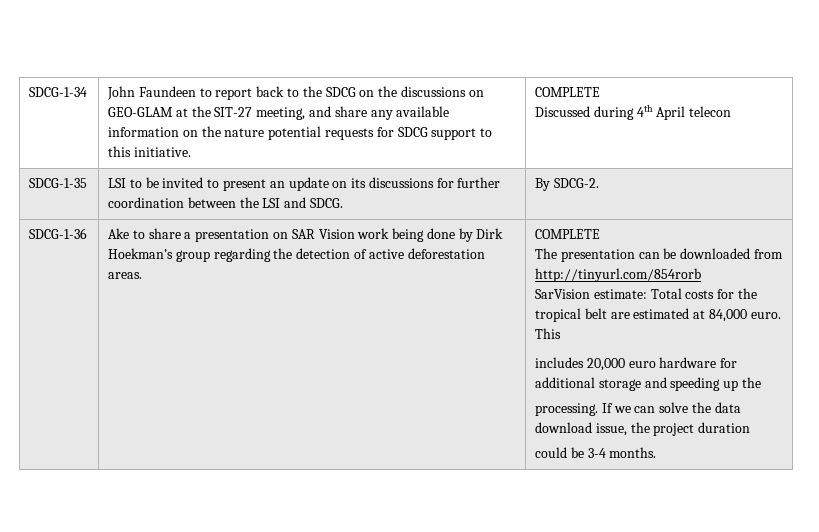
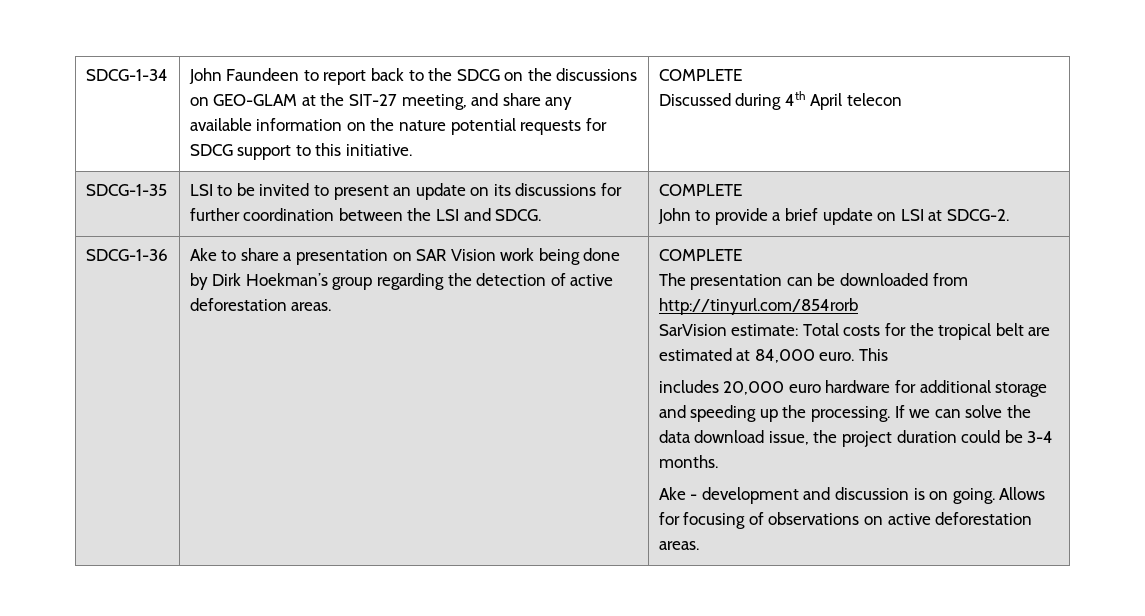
- SDCG-1-35 | LSI to be invited to present an update on its discussions for further coordination between the LSI and SDCG. | By SDCG-2.
+ SDCG-1-35 | LSI to be invited to present an update on its discussions for further coordination between the LSI and SDCG. | COMPLETE
+ John to provide a brief update on LSI at SDCG-2.
- includes 20,000 euro hardware for additional storage and speeding up the
- processing.
+ includes 20,000 euro hardware for additional storage and speeding up the processing.
- If we can solve the data download issue, the project duration
- could be 3-4 months.
+ If we can solve the data download issue, the project duration could be 3-4 months.
+ Ake - development and discussion is on going. Allows for focusing of observations on active deforestation areas.

